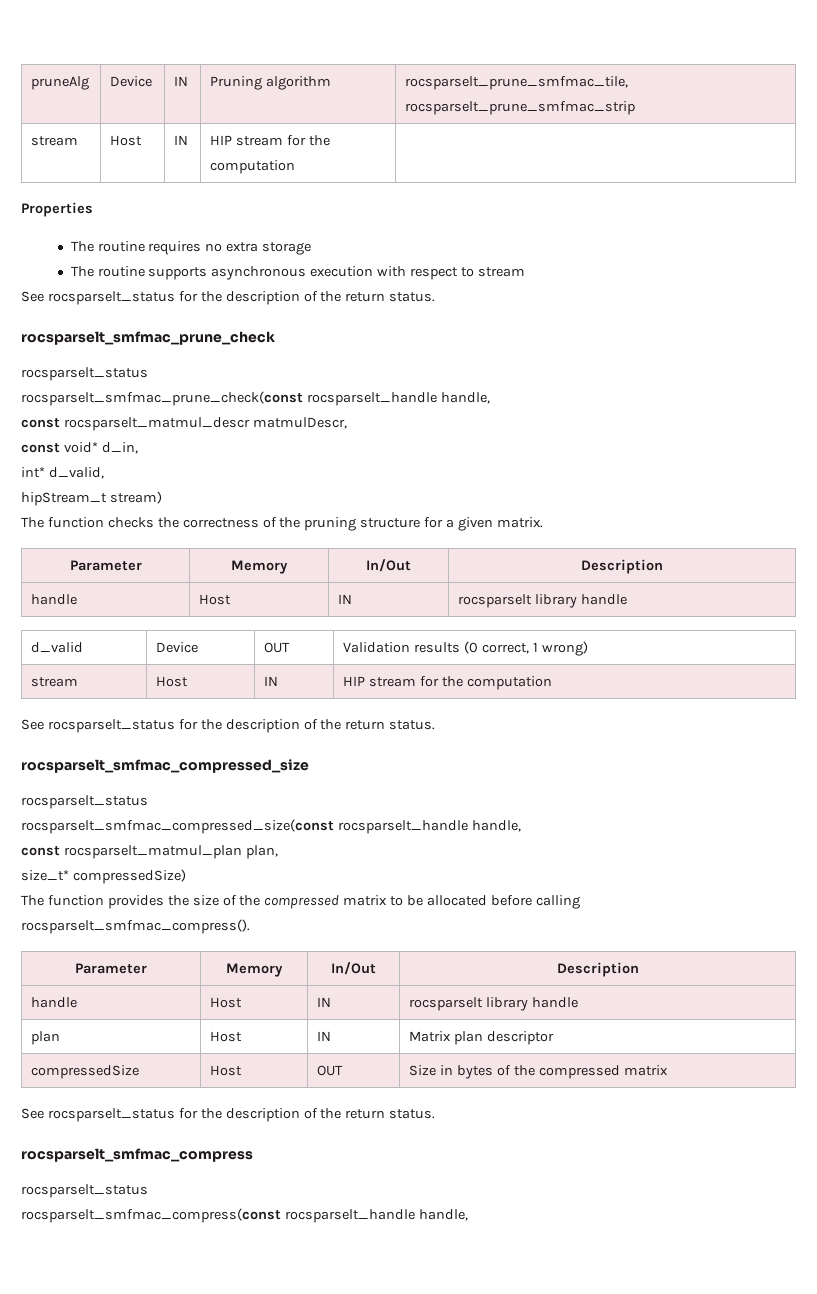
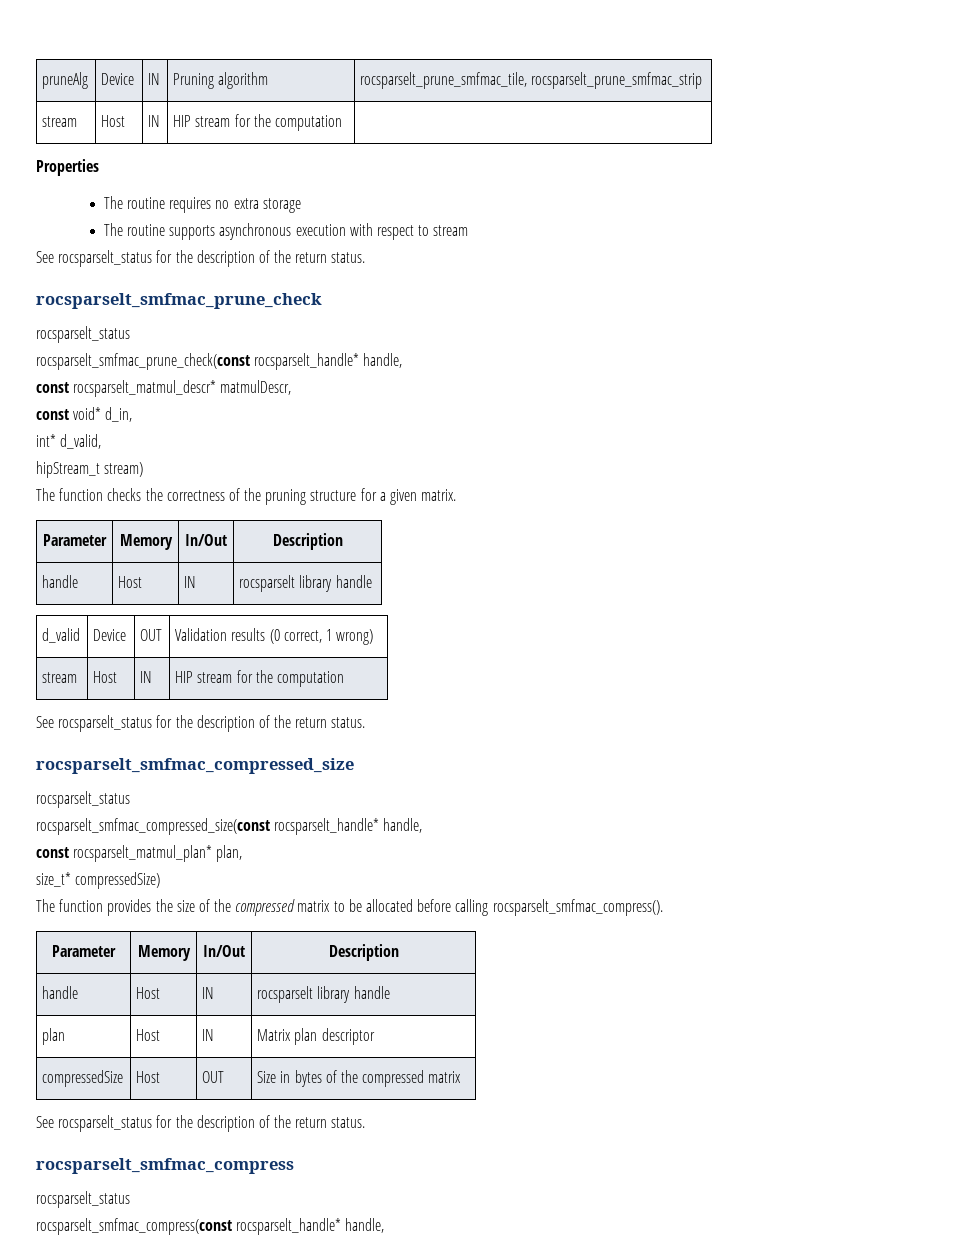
- rocsparselt_smfmac_prune_check(const rocsparselt_handle handle,
- const rocsparselt_matmul_descr matmulDescr,
+ rocsparselt_smfmac_prune_check(const rocsparselt_handle* handle,
+ const rocsparselt_matmul_descr* matmulDescr,
- rocsparselt_smfmac_compressed_size(const rocsparselt_handle handle,
- const rocsparselt_matmul_plan plan,
+ rocsparselt_smfmac_compressed_size(const rocsparselt_handle* handle,
+ const rocsparselt_matmul_plan* plan,
- rocsparselt_smfmac_compress(const rocsparselt_handle handle,
+ rocsparselt_smfmac_compress(const rocsparselt_handle* handle,

